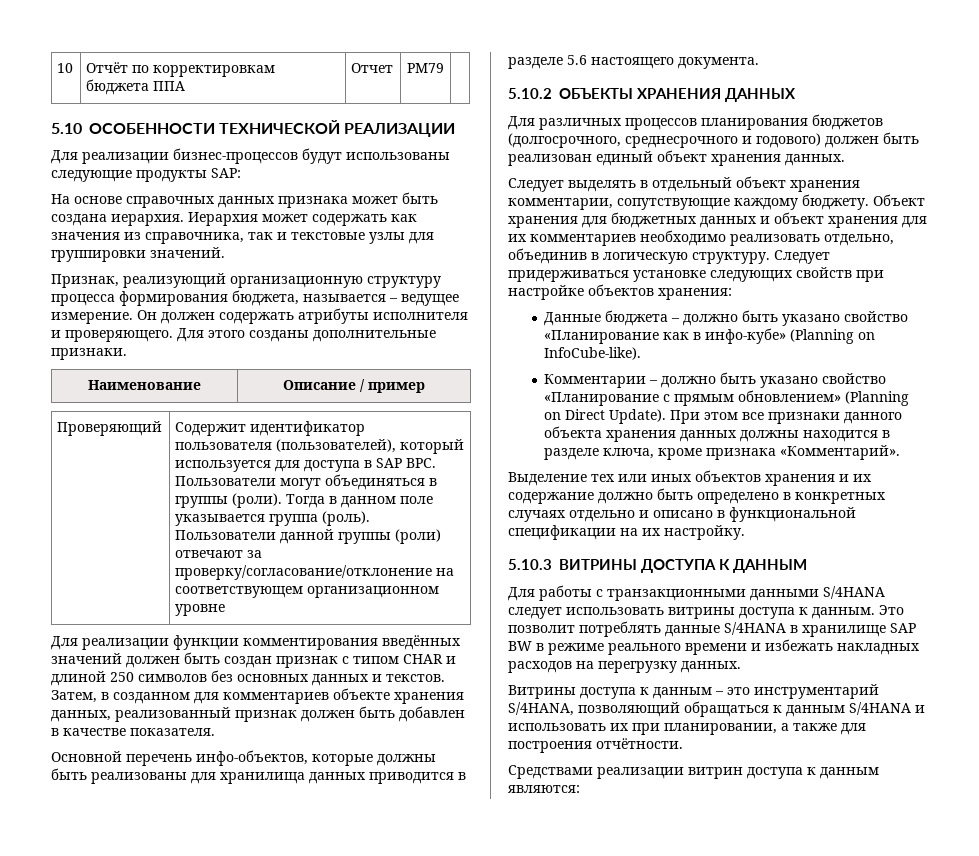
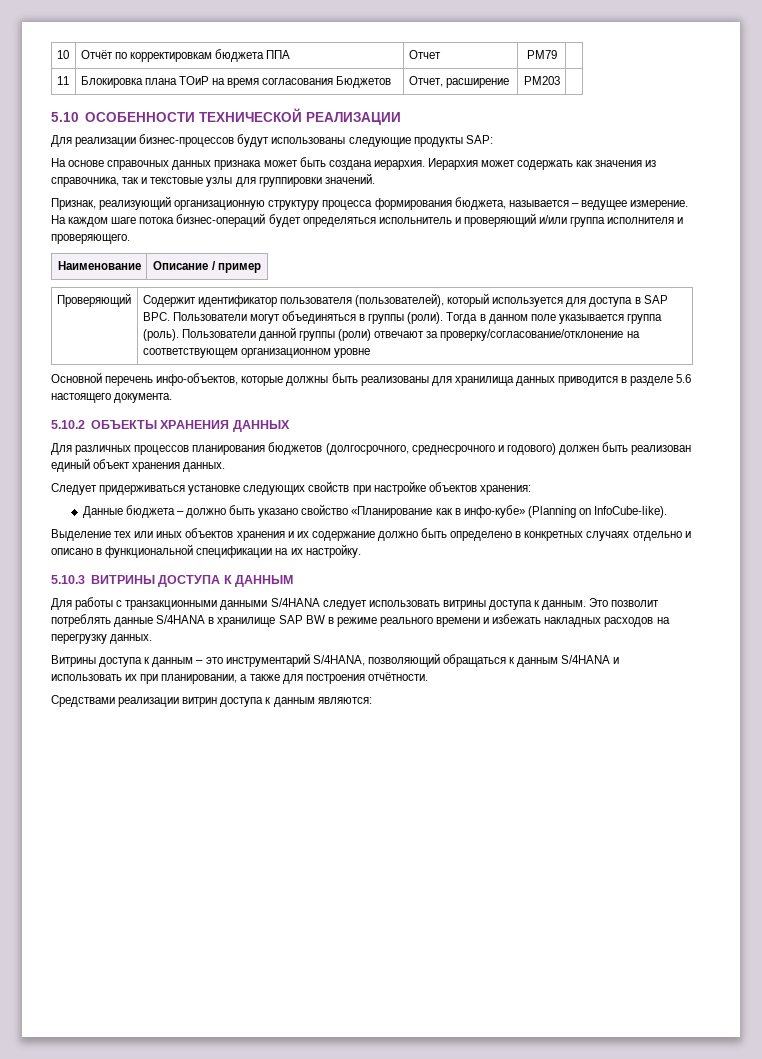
+ 11 | Блокировка плана ТОиР на время согласования Бюджетов | Отчет, расширение | PM203 |
- Он должен содержать атрибуты исполнителя и проверяющего. Для этого созданы дополнительные признаки.
+ На каждом шаге потока бизнес-операций будет определяться испольнитель и проверяющий и/или группа исполнителя и проверяющего.
- Для реализации функции комментирования введённых значений должен быть создан признак с типом CHAR и длиной 250 символов без основных данных и текстов. Затем, в созданном для комментариев объекте хранения данных, реализованный признак должен быть добавлен в качестве показателя.
- Следует выделять в отдельный объект хранения комментарии, сопутствующие каждому бюджету. Объект хранения для бюджетных данных и объект хранения для их комментариев необходимо реализовать отдельно, объединив в логическую структуру. Следует придерживаться установке следующих свойств при настройке объектов хранения:
+ Следует придерживаться установке следующих свойств при настройке объектов хранения:
- Комментарии – должно быть указано свойство «Планирование с прямым обновлением» (Planning on Direct Update). При этом все признаки данного объекта хранения данных должны находится в разделе ключа, кроме признака «Комментарий».

